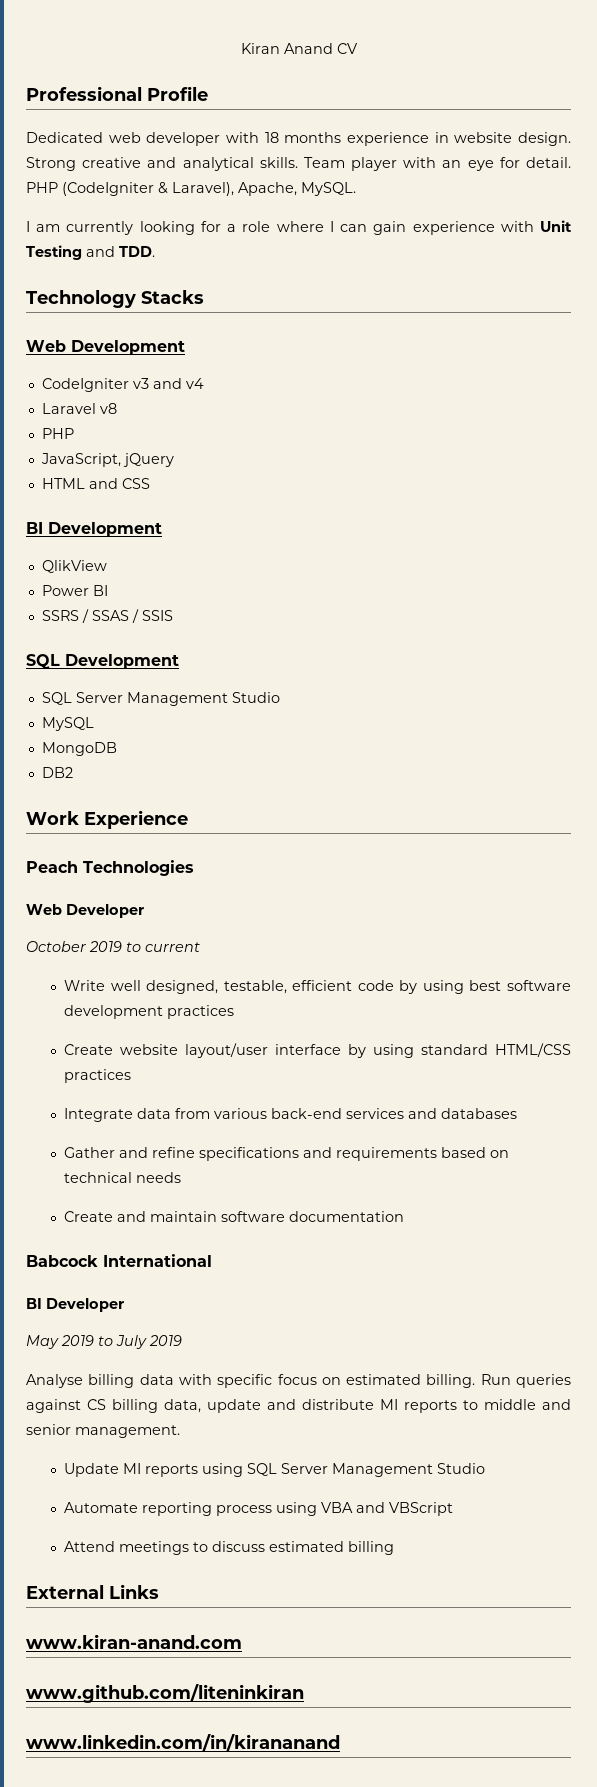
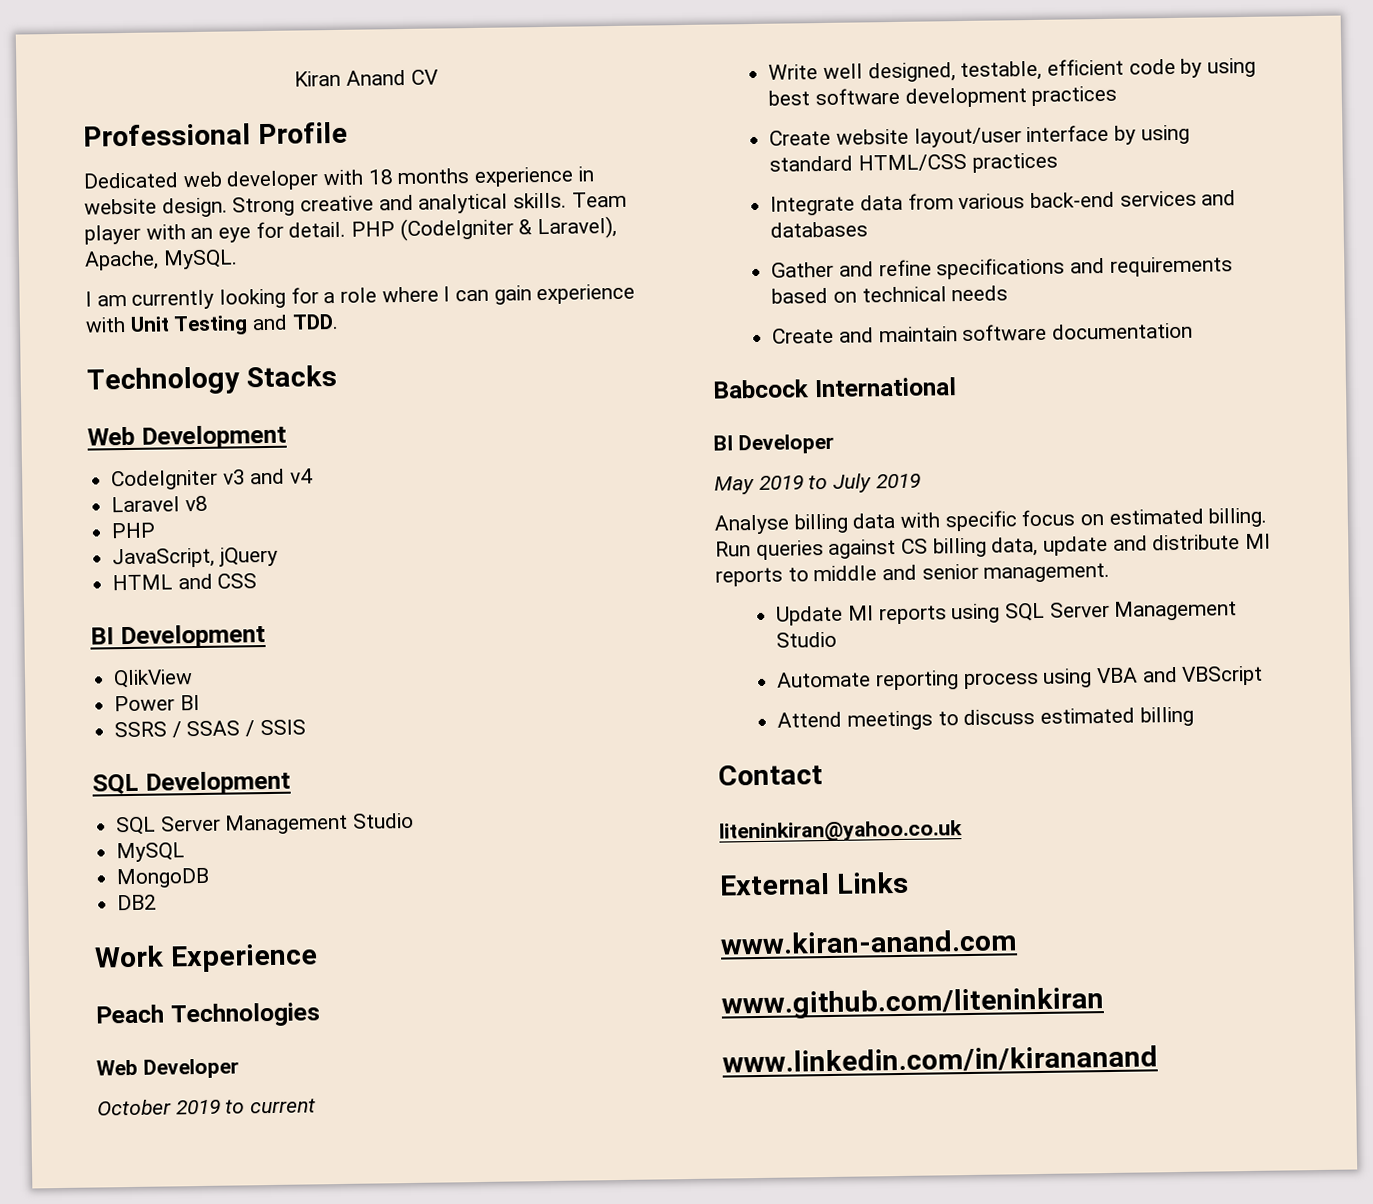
+ Contact
+ liteninkiran@yahoo.co.uk

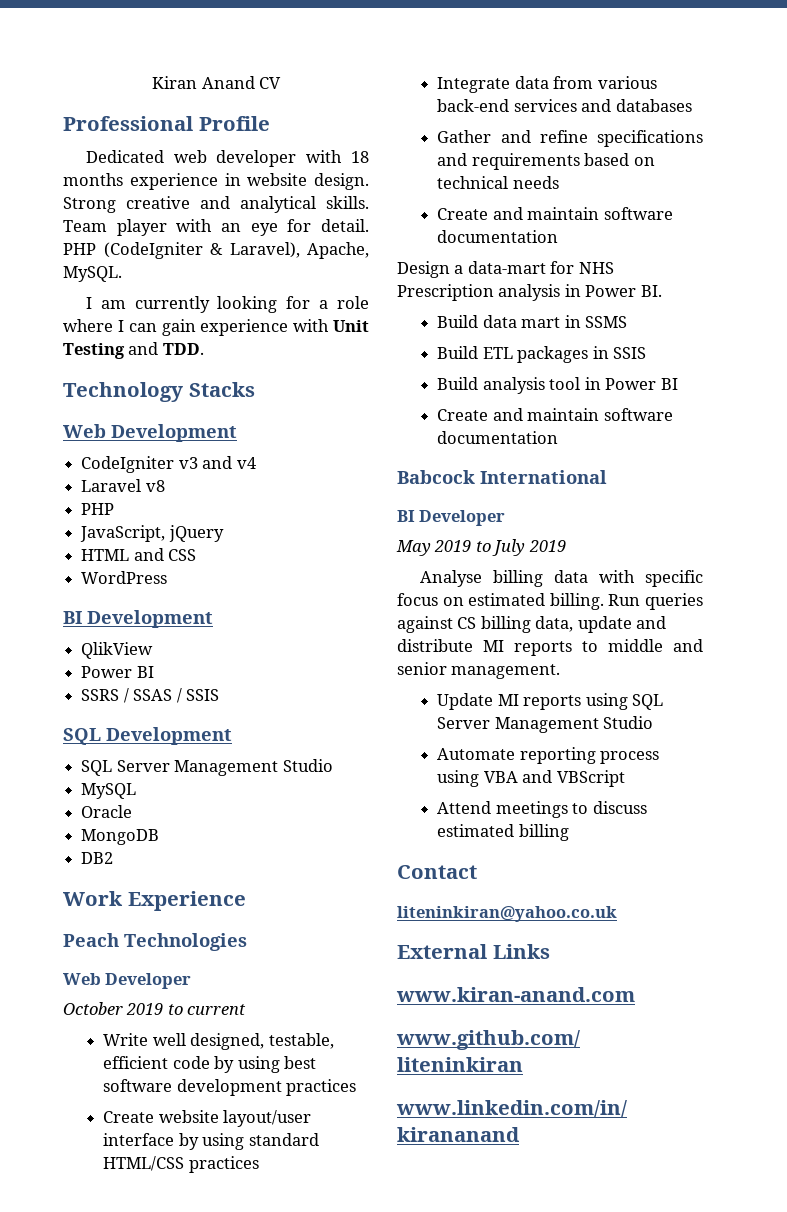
+ WordPress
+ Oracle
+ Design a data-mart for NHS Prescription analysis in Power BI.
+ Build data mart in SSMS
+ Build ETL packages in SSIS
+ Build analysis tool in Power BI
+ Create and maintain software documentation

